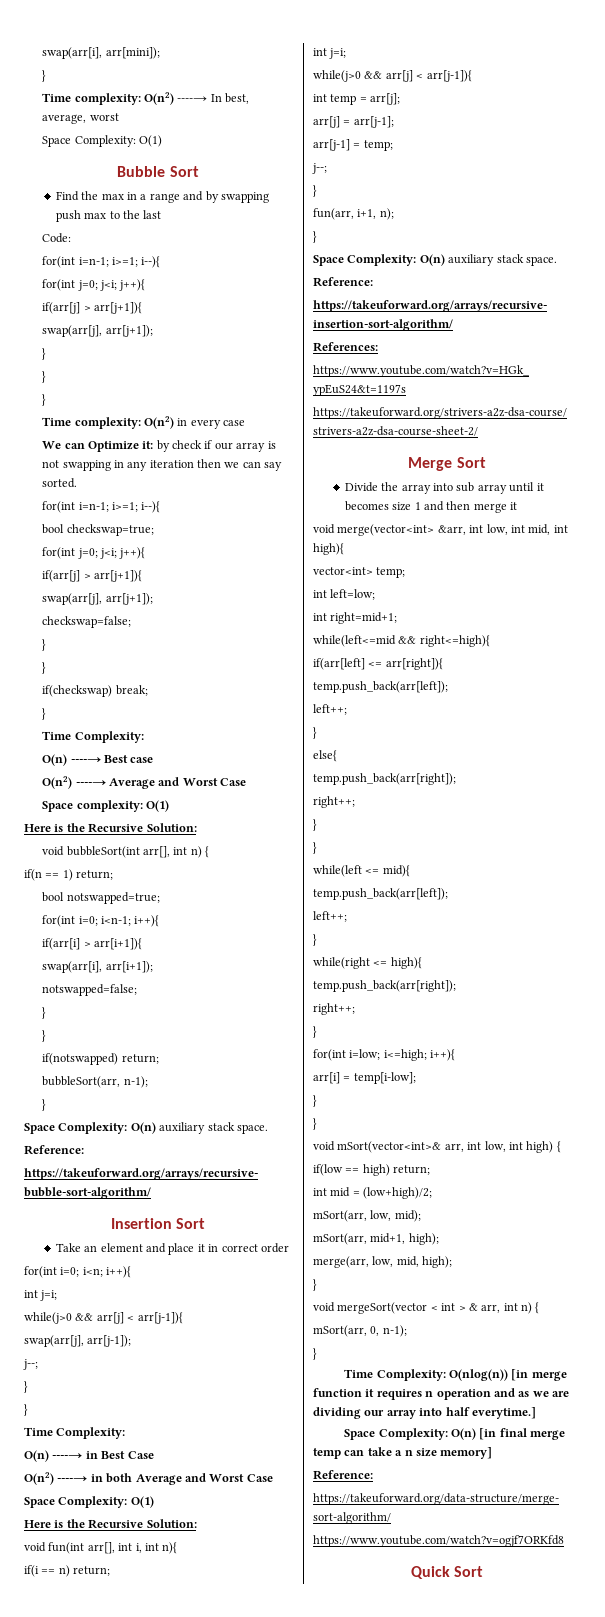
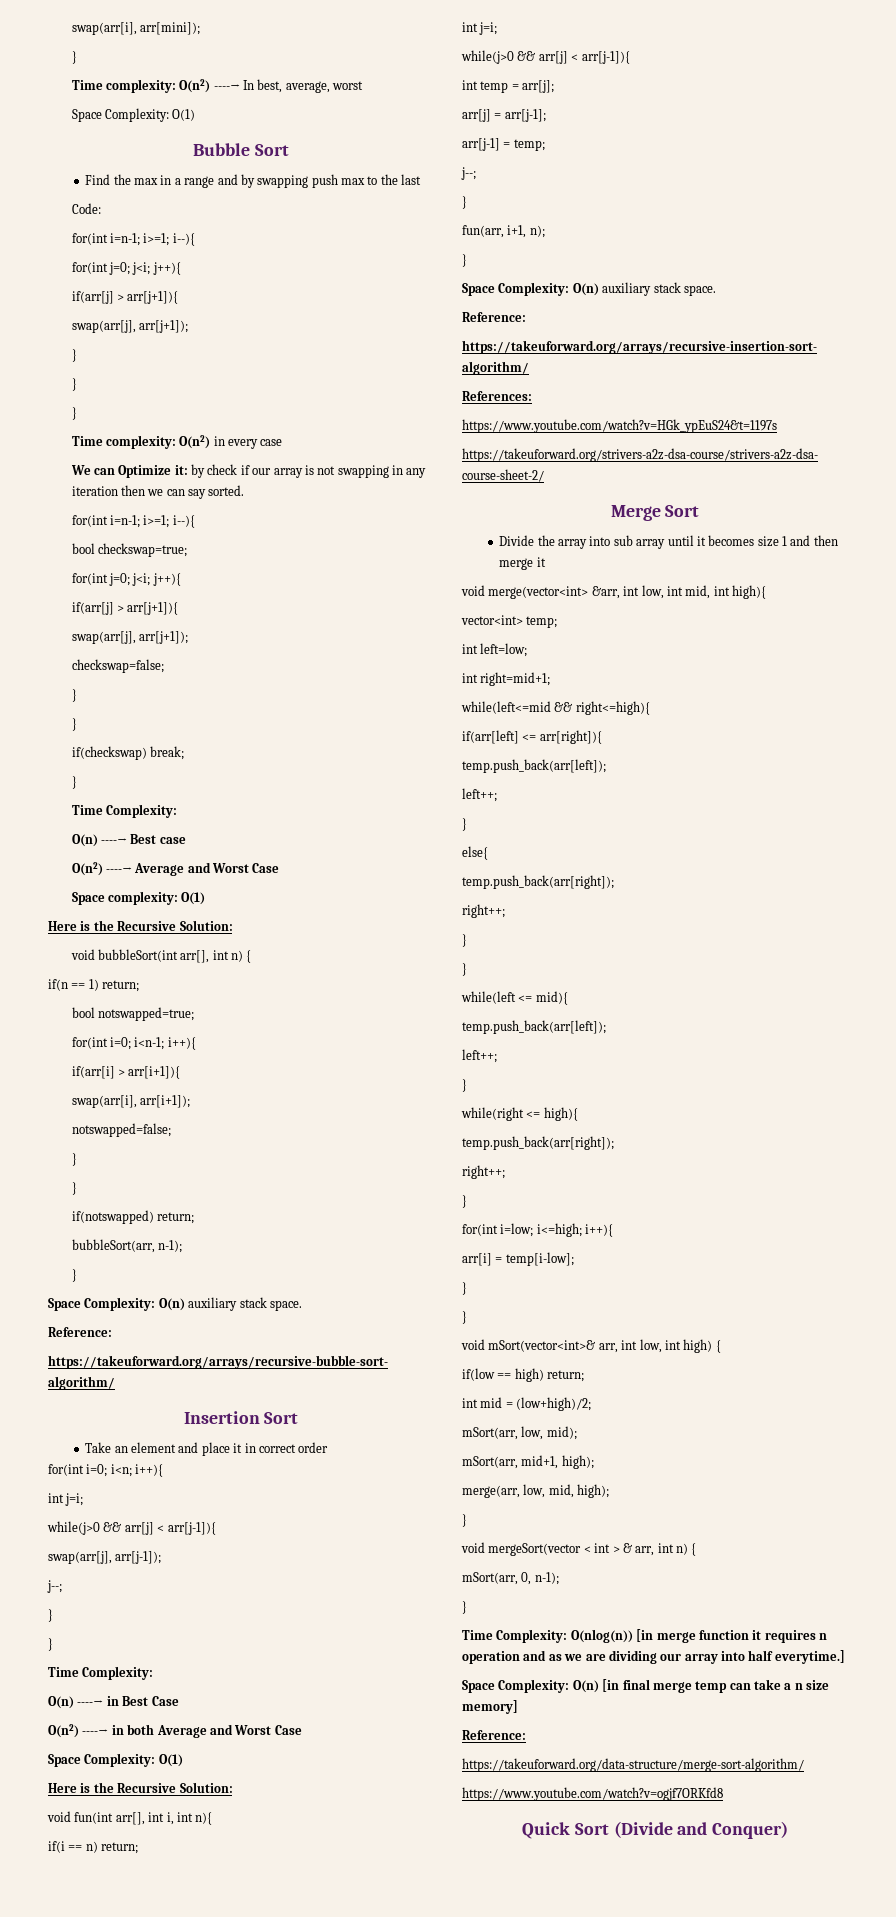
- Quick Sort
+ Quick Sort (Divide and Conquer)

